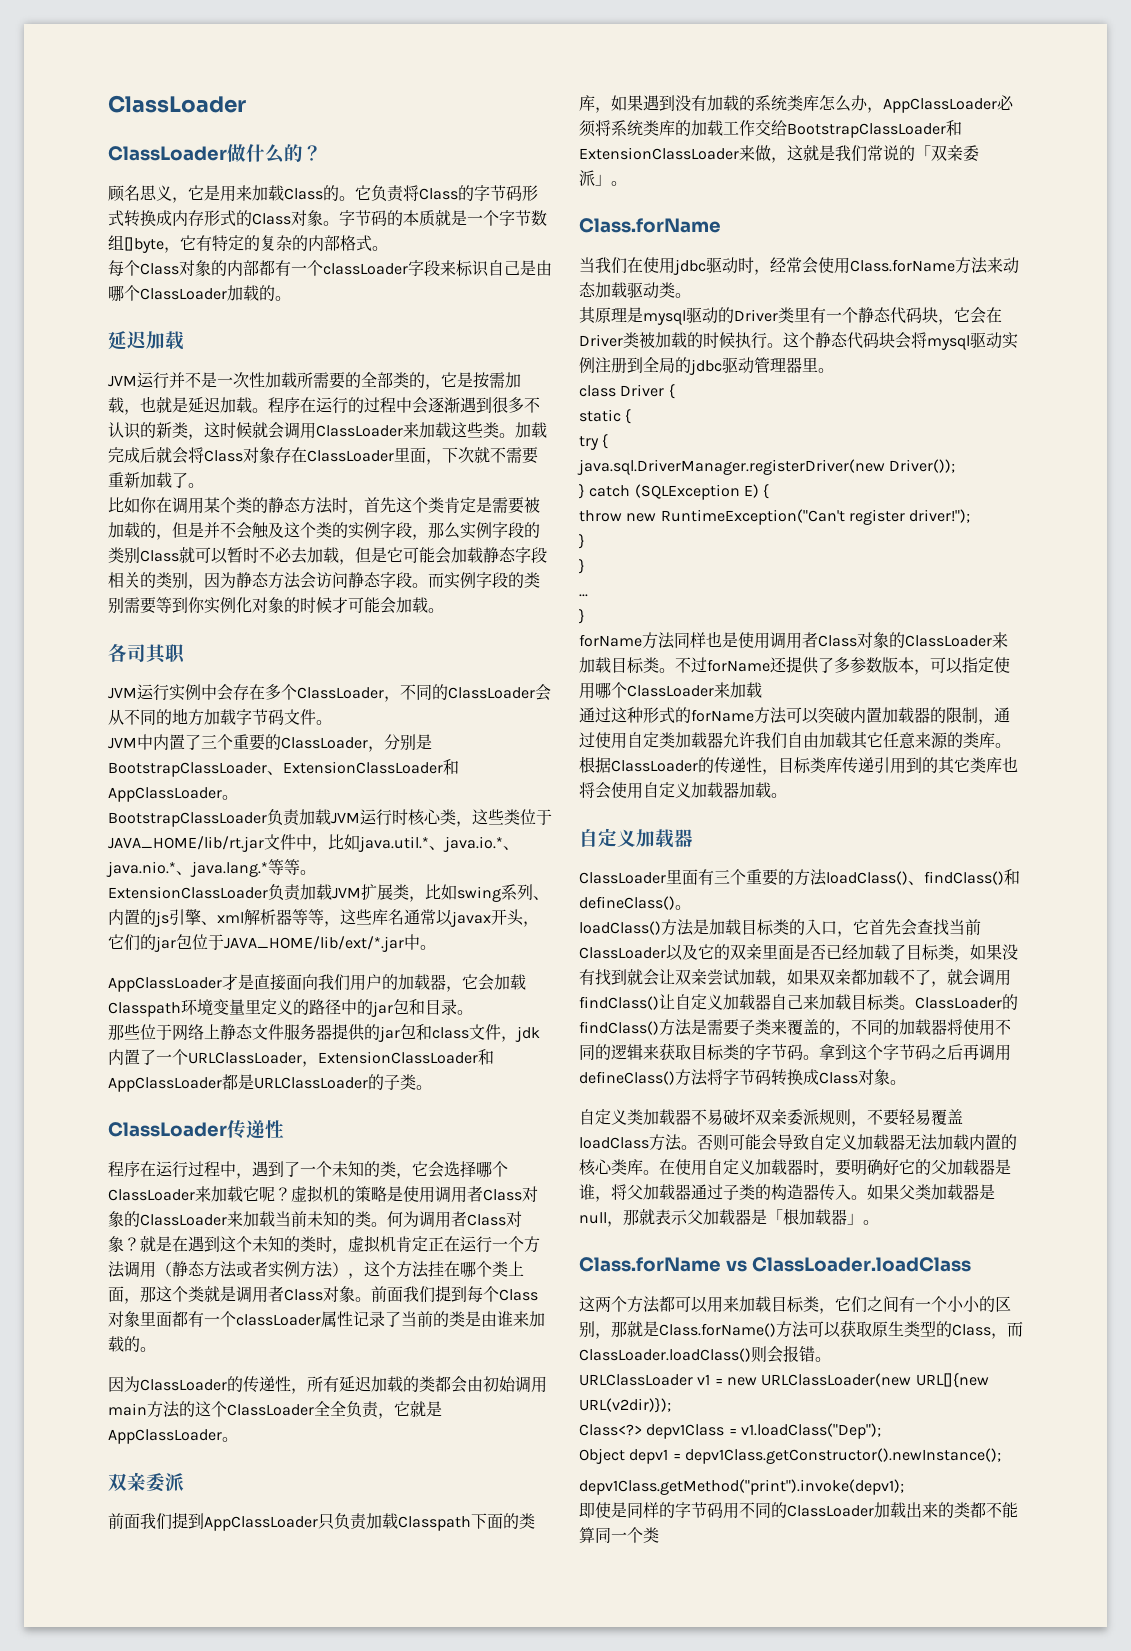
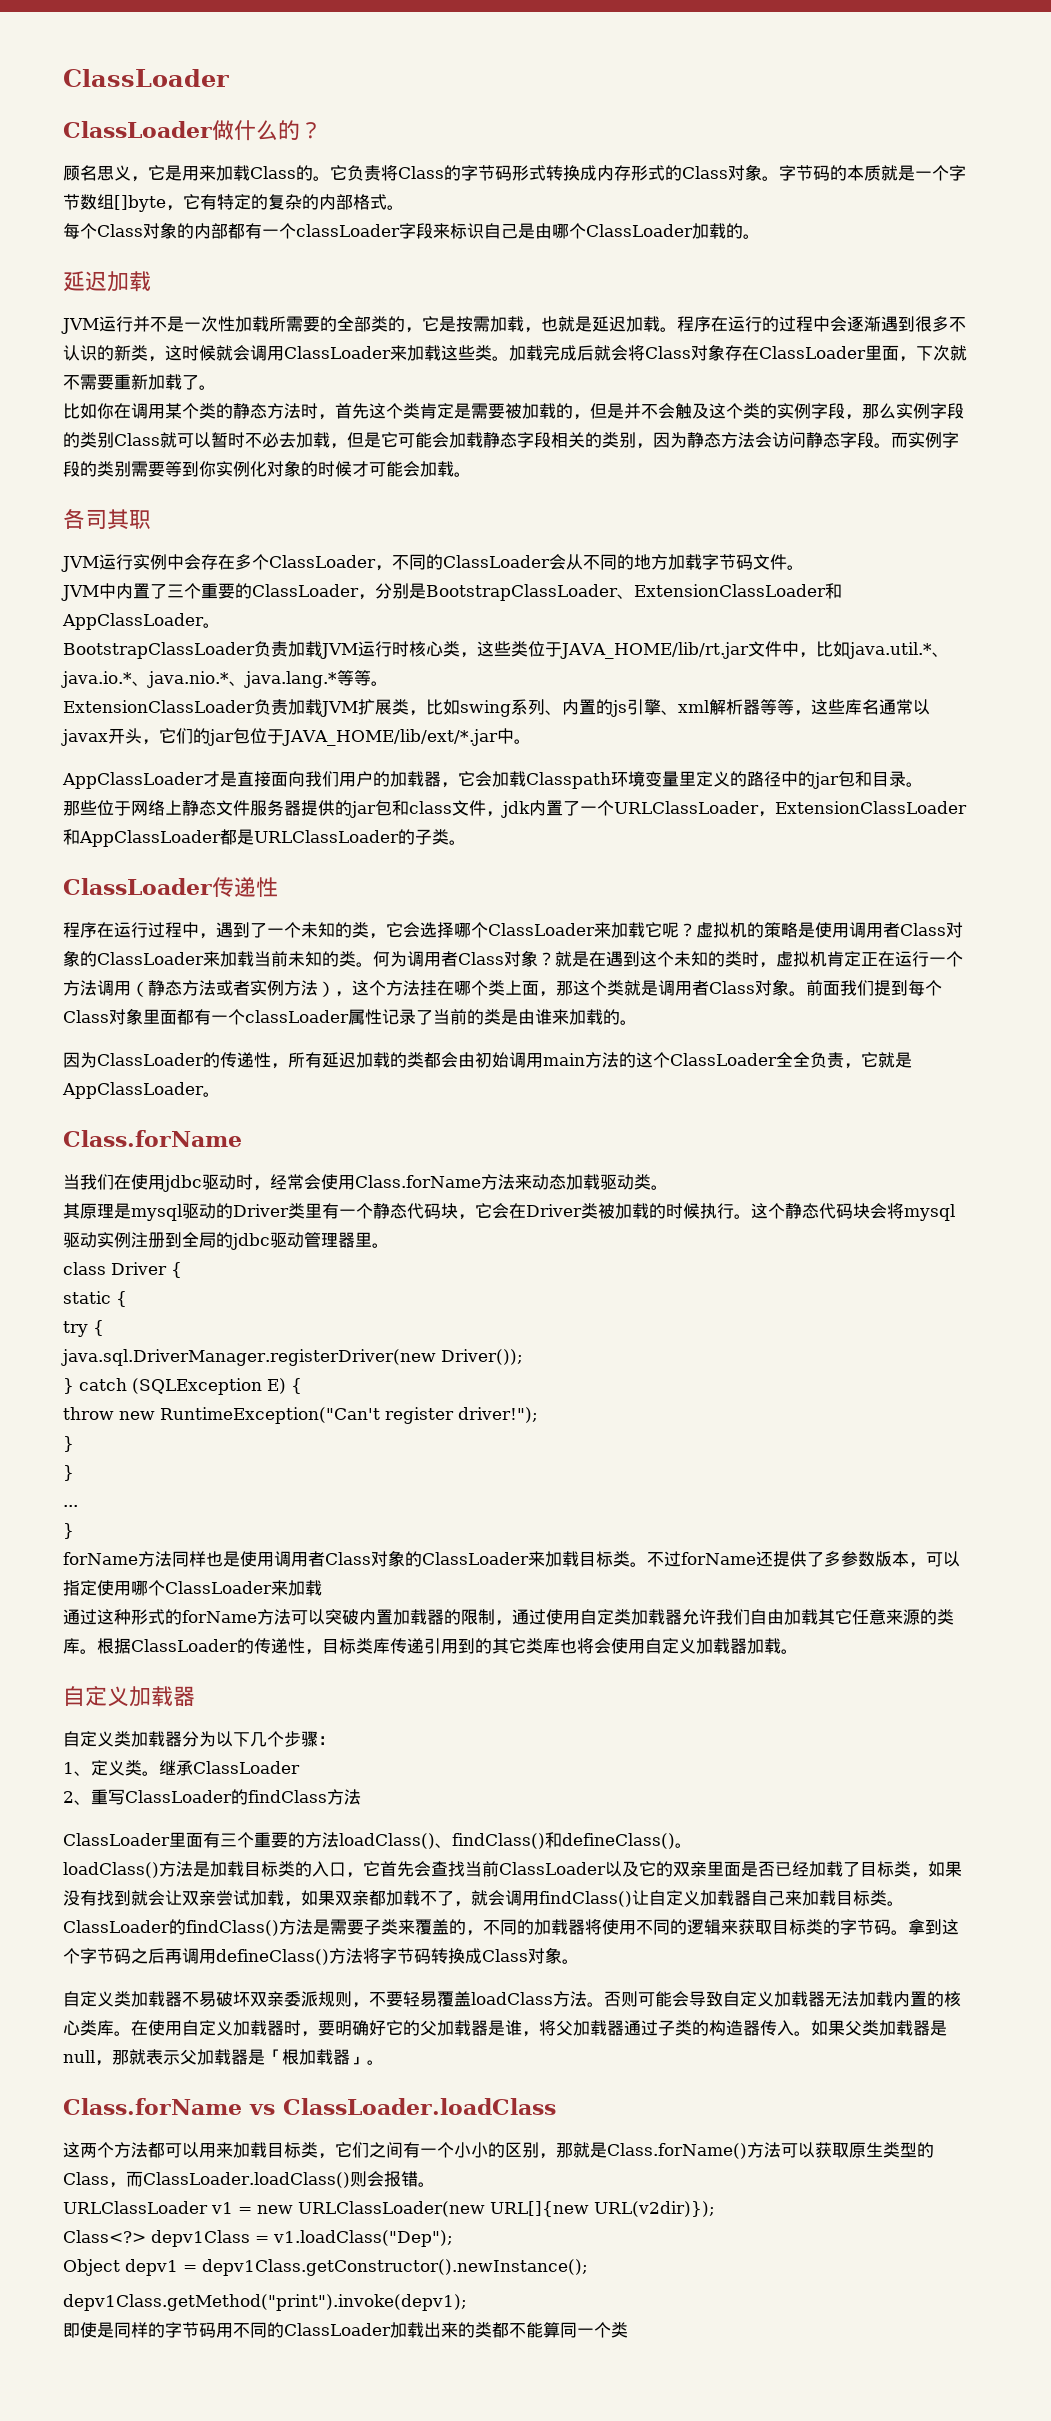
  因为ClassLoader的传递性，所有延迟加载的类都会由初始调用main方法的这个ClassLoader全全负责，它就是AppClassLoader。
- 双亲委派
- 前面我们提到AppClassLoader只负责加载Classpath下面的类库，如果遇到没有加载的系统类库怎么办，AppClassLoader必须将系统类库的加载工作交给BootstrapClassLoader和ExtensionClassLoader来做，这就是我们常说的「双亲委派」。
+ 自定义类加载器分为以下几个步骤：
+ 1、定义类。继承ClassLoader
+ 2、重写ClassLoader的findClass方法

